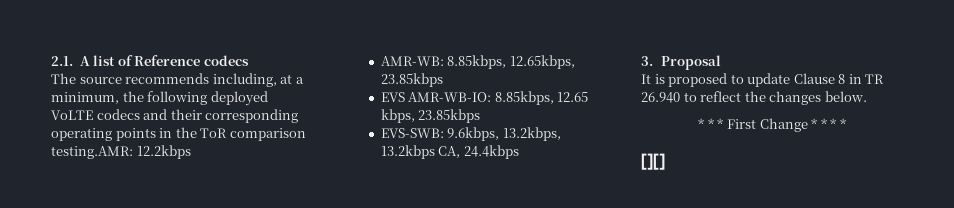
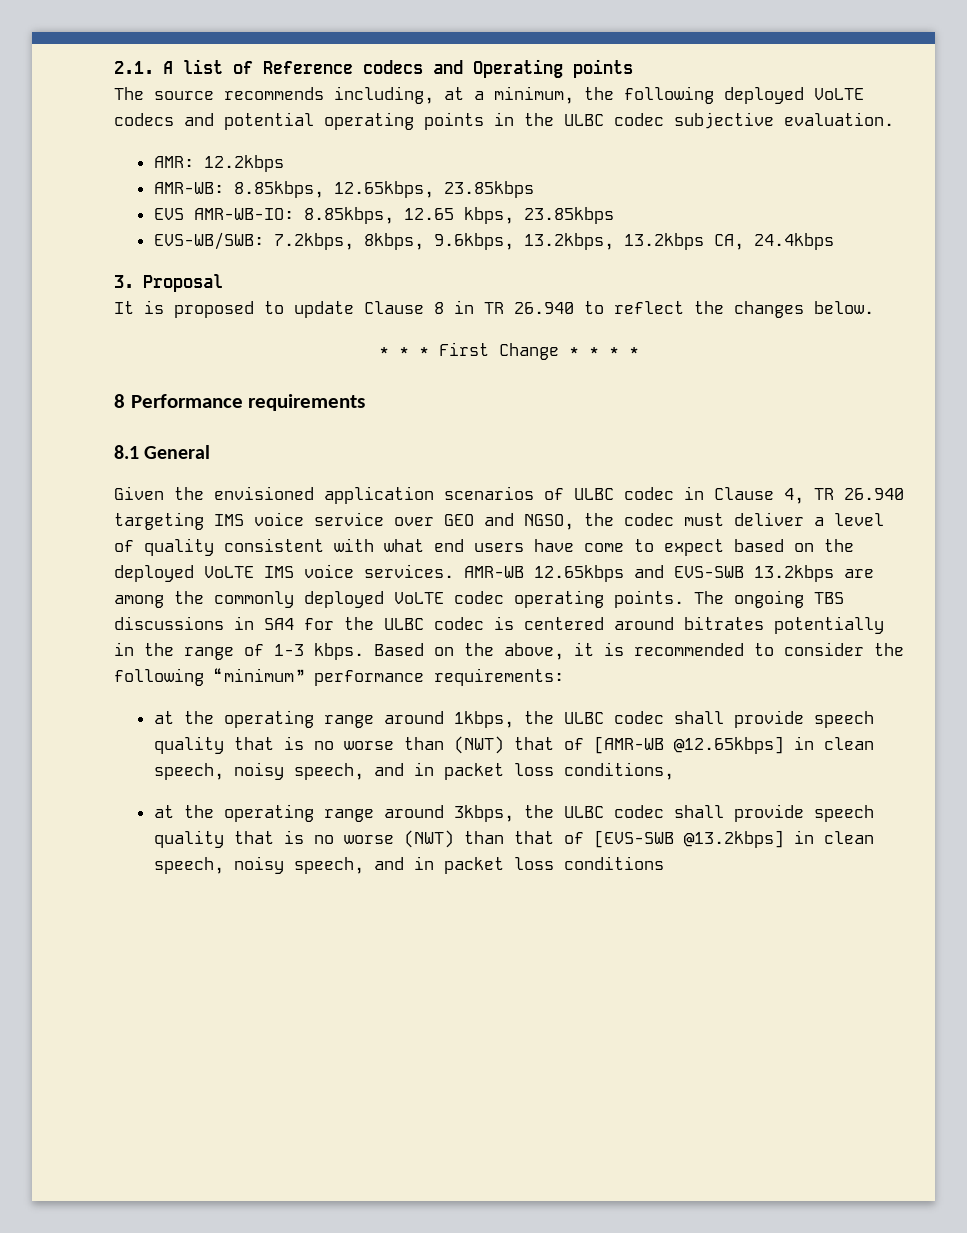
- 2.1. A list of Reference codecs
+ 2.1. A list of Reference codecs and Operating points
- The source recommends including, at a minimum, the following deployed VoLTE codecs and their corresponding operating points in the ToR comparison testing.AMR: 12.2kbps
+ The source recommends including, at a minimum, the following deployed VoLTE codecs and potential operating points in the ULBC codec subjective evaluation.
+ AMR: 12.2kbps
- EVS-SWB: 9.6kbps, 13.2kbps, 13.2kbps CA, 24.4kbps
+ EVS-WB/SWB: 7.2kbps, 8kbps, 9.6kbps, 13.2kbps, 13.2kbps CA, 24.4kbps
- [][]
+ 8 Performance requirements
+ 8.1 General
+ Given the envisioned application scenarios of ULBC codec in Clause 4, TR 26.940 targeting IMS voice service over GEO and NGSO, the codec must deliver a level of quality consistent with what end users have come to expect based on the deployed VoLTE IMS voice services. AMR-WB 12.65kbps and EVS-SWB 13.2kbps are among the commonly deployed VoLTE codec operating points. The ongoing TBS discussions in SA4 for the ULBC codec is centered around bitrates potentially in the range of 1-3 kbps. Based on the above, it is recommended to consider the following “minimum” performance requirements:
+ at the operating range around 1kbps, the ULBC codec shall provide speech quality that is no worse than (NWT) that of [AMR-WB @12.65kbps] in clean speech, noisy speech, and in packet loss conditions,
+ at the operating range around 3kbps, the ULBC codec shall provide speech quality that is no worse (NWT) than that of [EVS-SWB @13.2kbps] in clean speech, noisy speech, and in packet loss conditions

